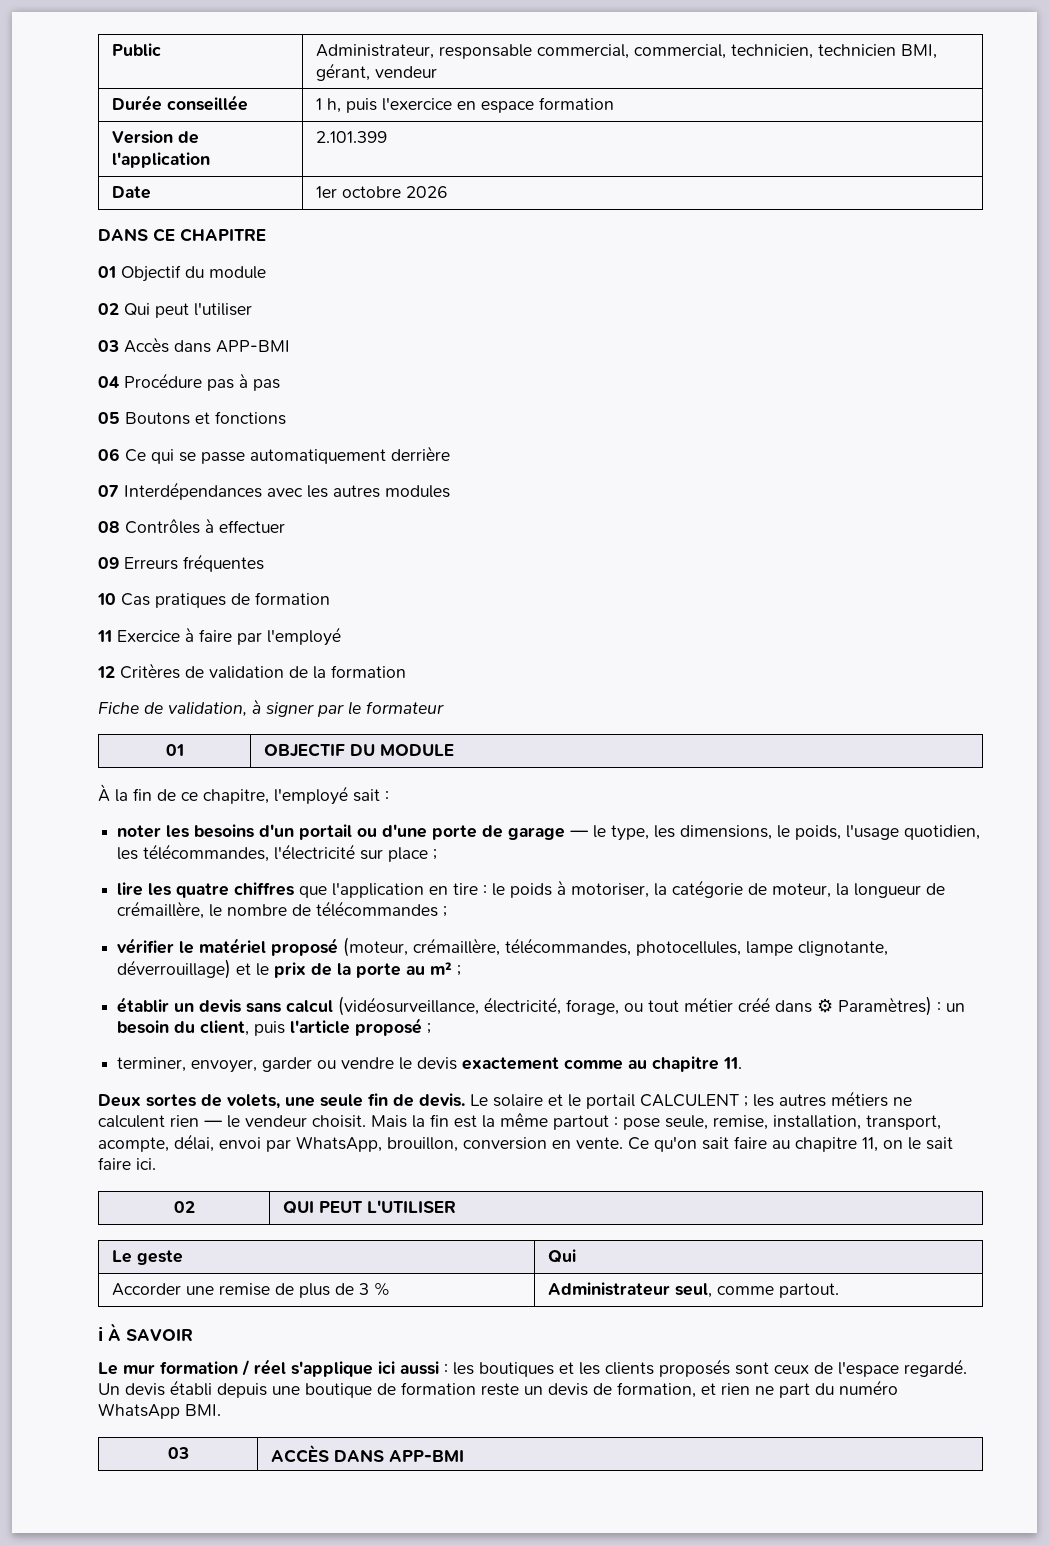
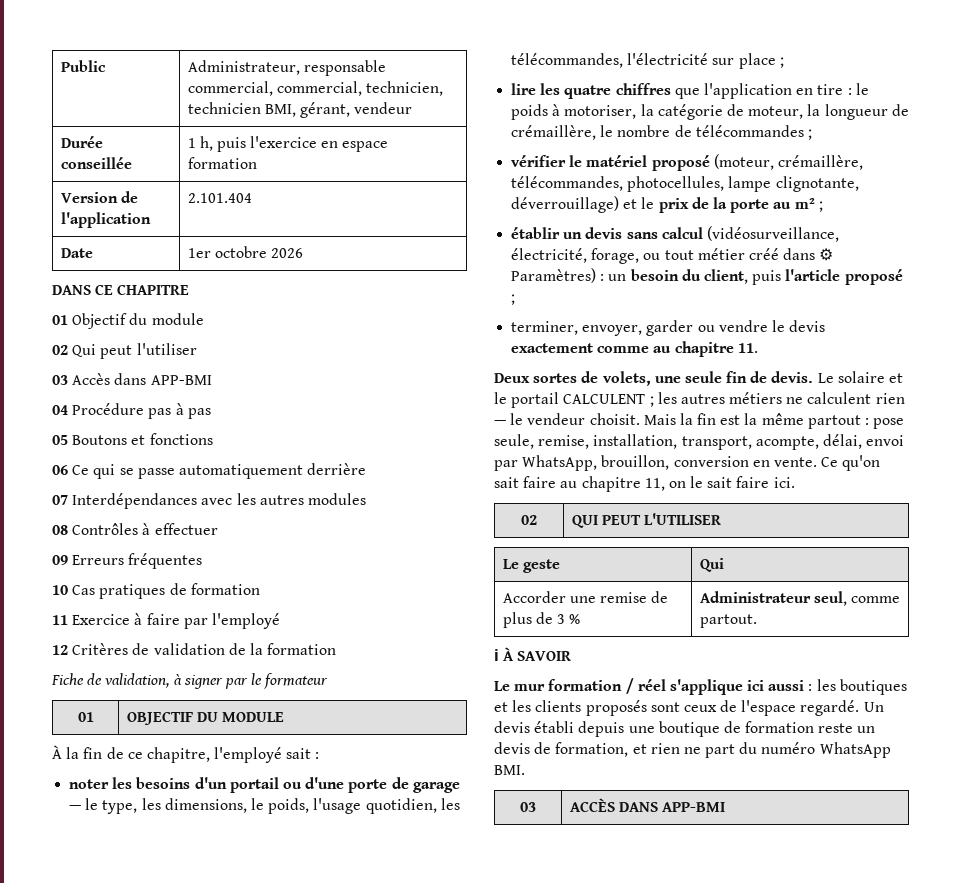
- Version de l'application | 2.101.399
+ Version de l'application | 2.101.404

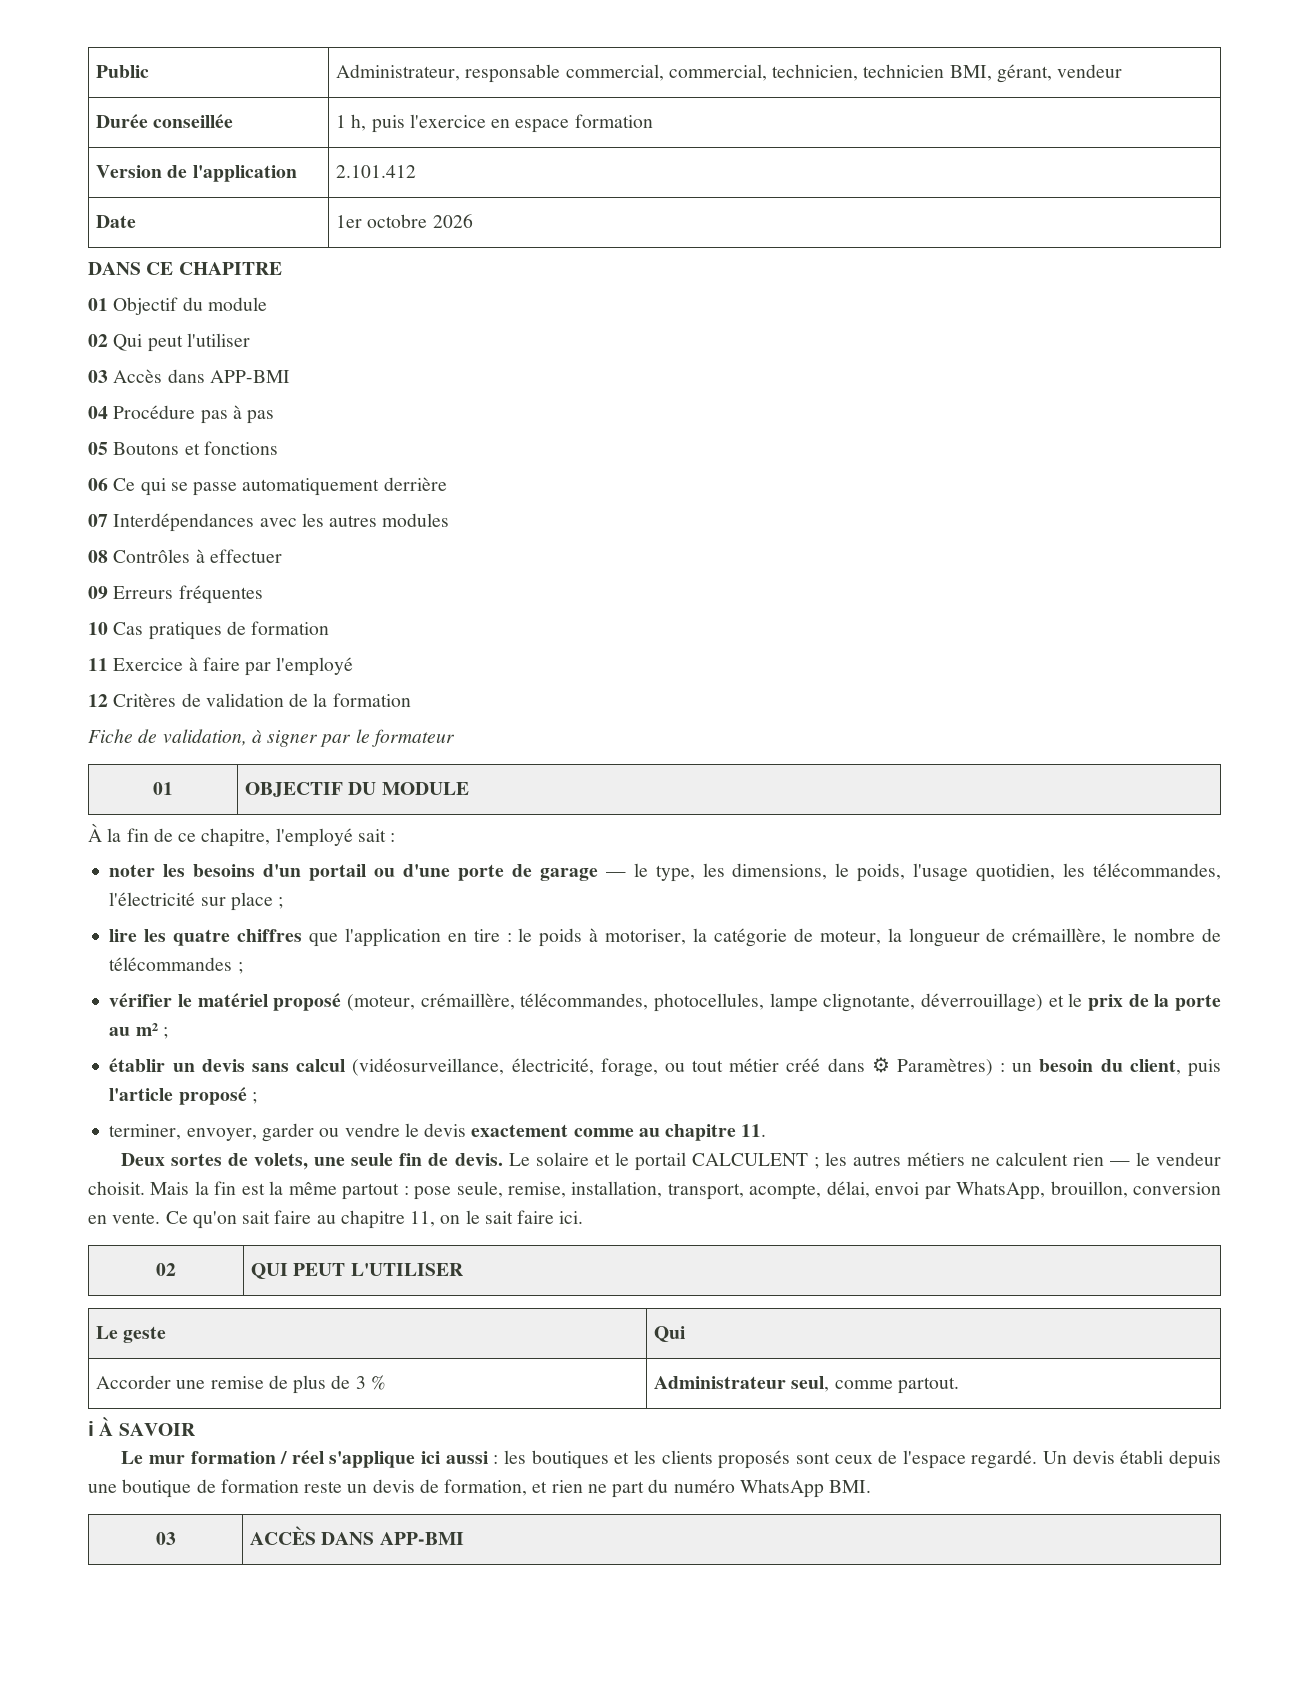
- Version de l'application | 2.101.404
+ Version de l'application | 2.101.412

